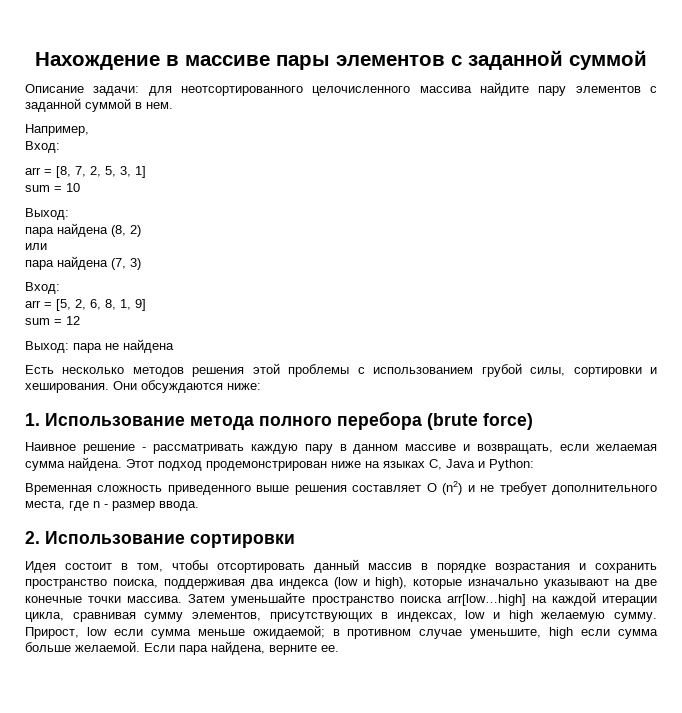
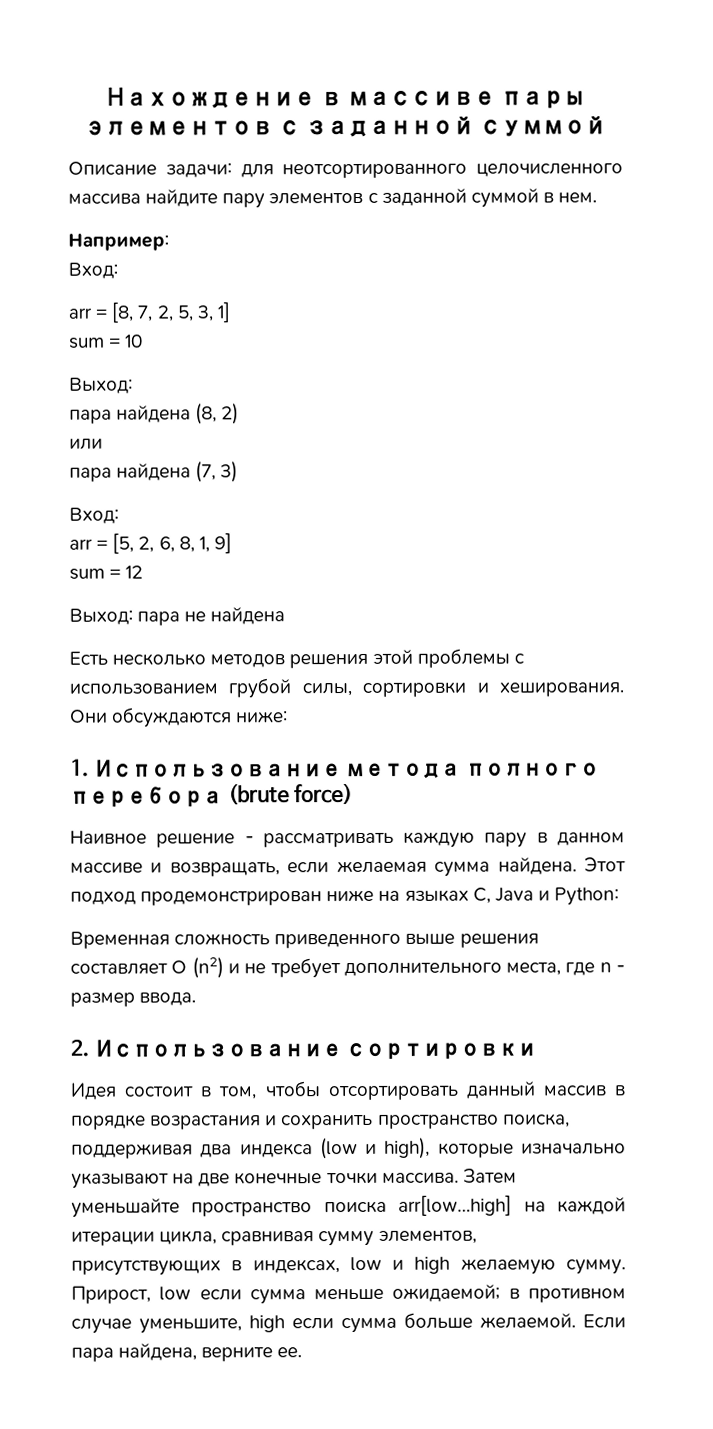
- Например,
+ Например:

